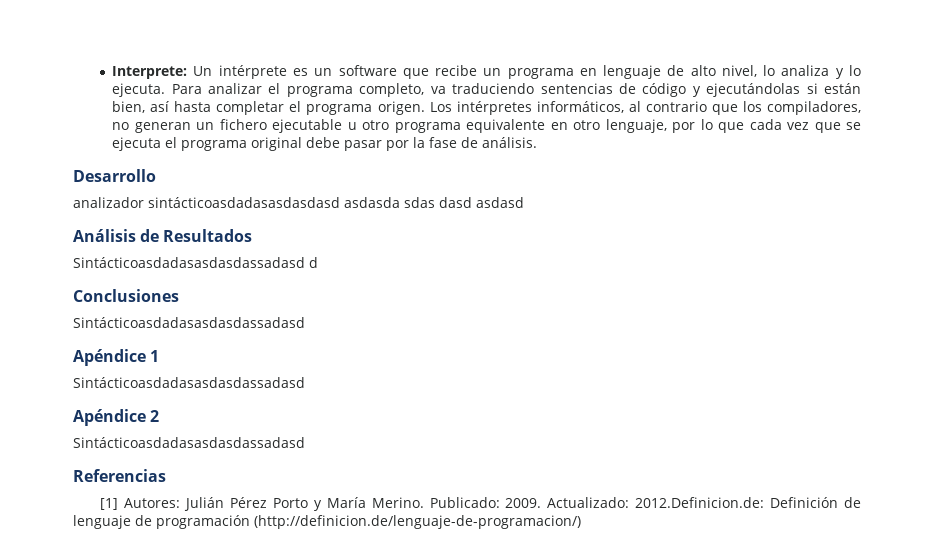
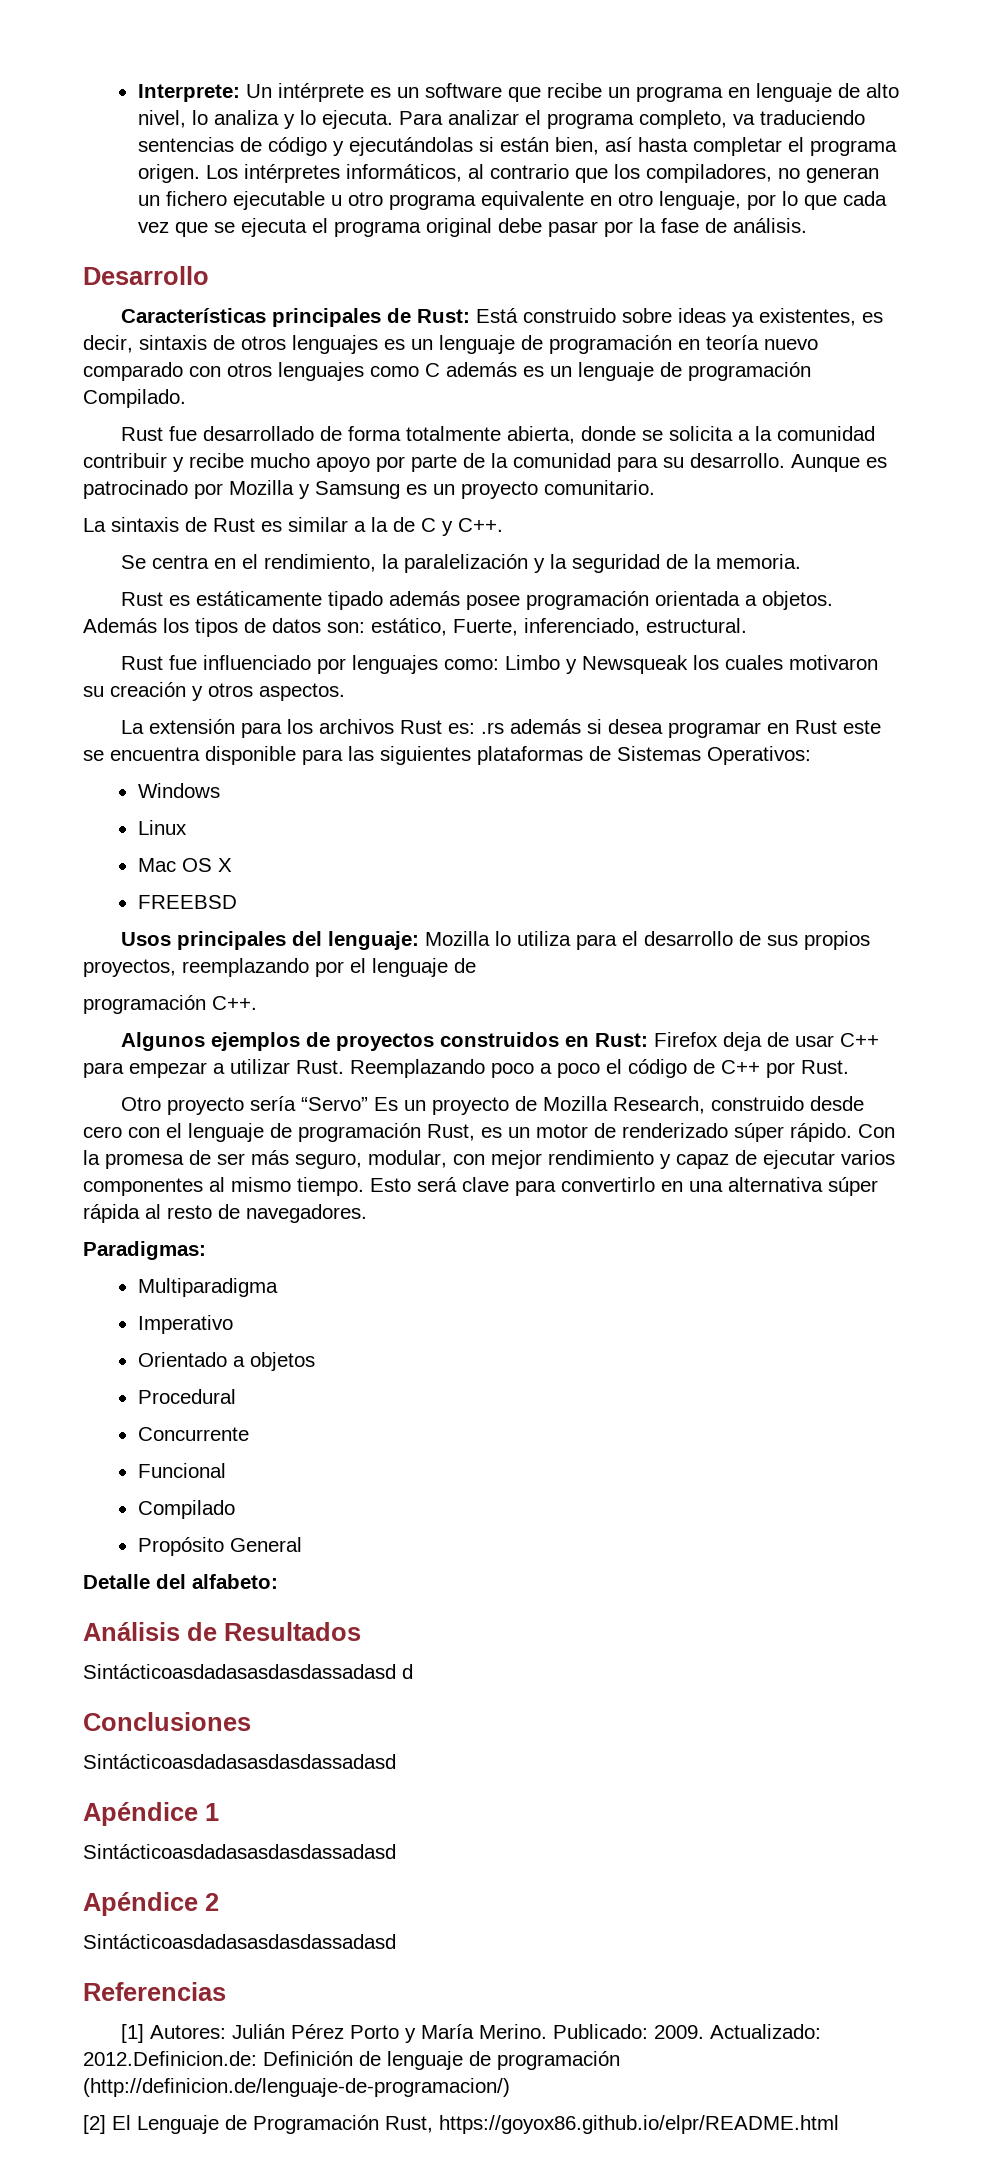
- analizador sintácticoasdadasasdasdasd asdasda sdas dasd asdasd
+ Características principales de Rust: Está construido sobre ideas ya existentes, es decir, sintaxis de otros lenguajes es un lenguaje de programación en teoría nuevo comparado con otros lenguajes como C además es un lenguaje de programación Compilado.
+ Rust fue desarrollado de forma totalmente abierta, donde se solicita a la comunidad contribuir y recibe mucho apoyo por parte de la comunidad para su desarrollo. Aunque es patrocinado por Mozilla y Samsung es un proyecto comunitario.
+ La sintaxis de Rust es similar a la de C y C++.
+ Se centra en el rendimiento, la paralelización y la seguridad de la memoria.
+ Rust es estáticamente tipado además posee programación orientada a objetos. Además los tipos de datos son: estático, Fuerte, inferenciado, estructural.
+ Rust fue influenciado por lenguajes como: Limbo y Newsqueak los cuales motivaron su creación y otros aspectos.
+ La extensión para los archivos Rust es: .rs además si desea programar en Rust este se encuentra disponible para las siguientes plataformas de Sistemas Operativos:
+ Windows
+ Linux
+ Mac OS X
+ FREEBSD
+ Usos principales del lenguaje: Mozilla lo utiliza para el desarrollo de sus propios proyectos, reemplazando por el lenguaje de
+ programación C++.
+ Algunos ejemplos de proyectos construidos en Rust: Firefox deja de usar C++ para empezar a utilizar Rust. Reemplazando poco a poco el código de C++ por Rust.
+ Otro proyecto sería “Servo” Es un proyecto de Mozilla Research, construido desde cero con el lenguaje de programación Rust, es un motor de renderizado súper rápido. Con la promesa de ser más seguro, modular, con mejor rendimiento y capaz de ejecutar varios componentes al mismo tiempo. Esto será clave para convertirlo en una alternativa súper rápida al resto de navegadores.
+ Paradigmas:
+ Multiparadigma
+ Imperativo
+ Orientado a objetos
+ Procedural
+ Concurrente
+ Funcional
+ Compilado
+ Propósito General
+ Detalle del alfabeto:
+ [2] El Lenguaje de Programación Rust, https://goyox86.github.io/elpr/README.html

